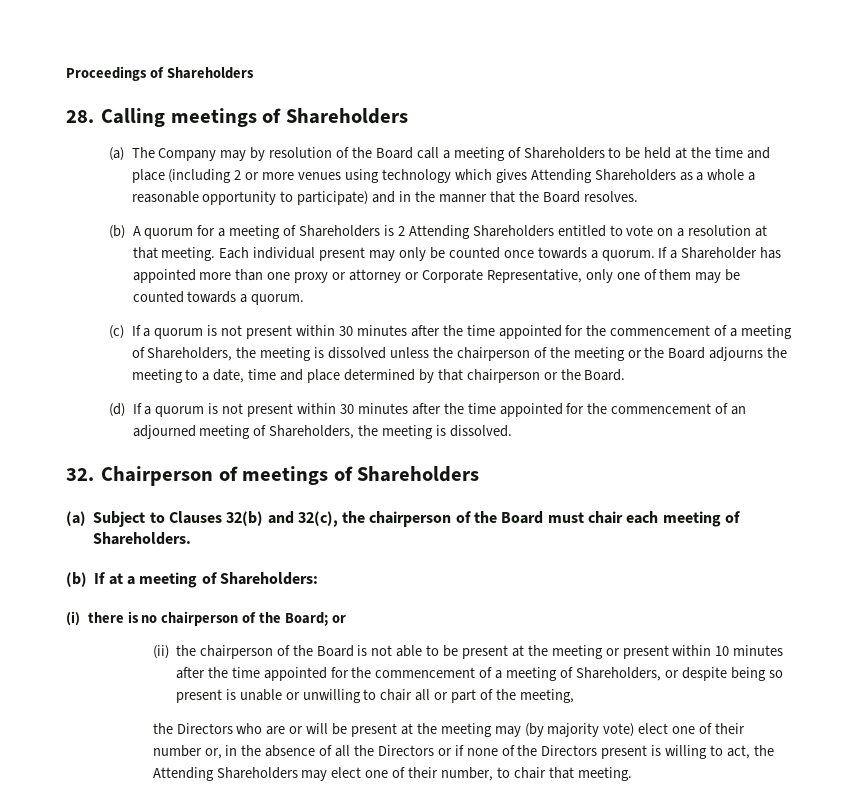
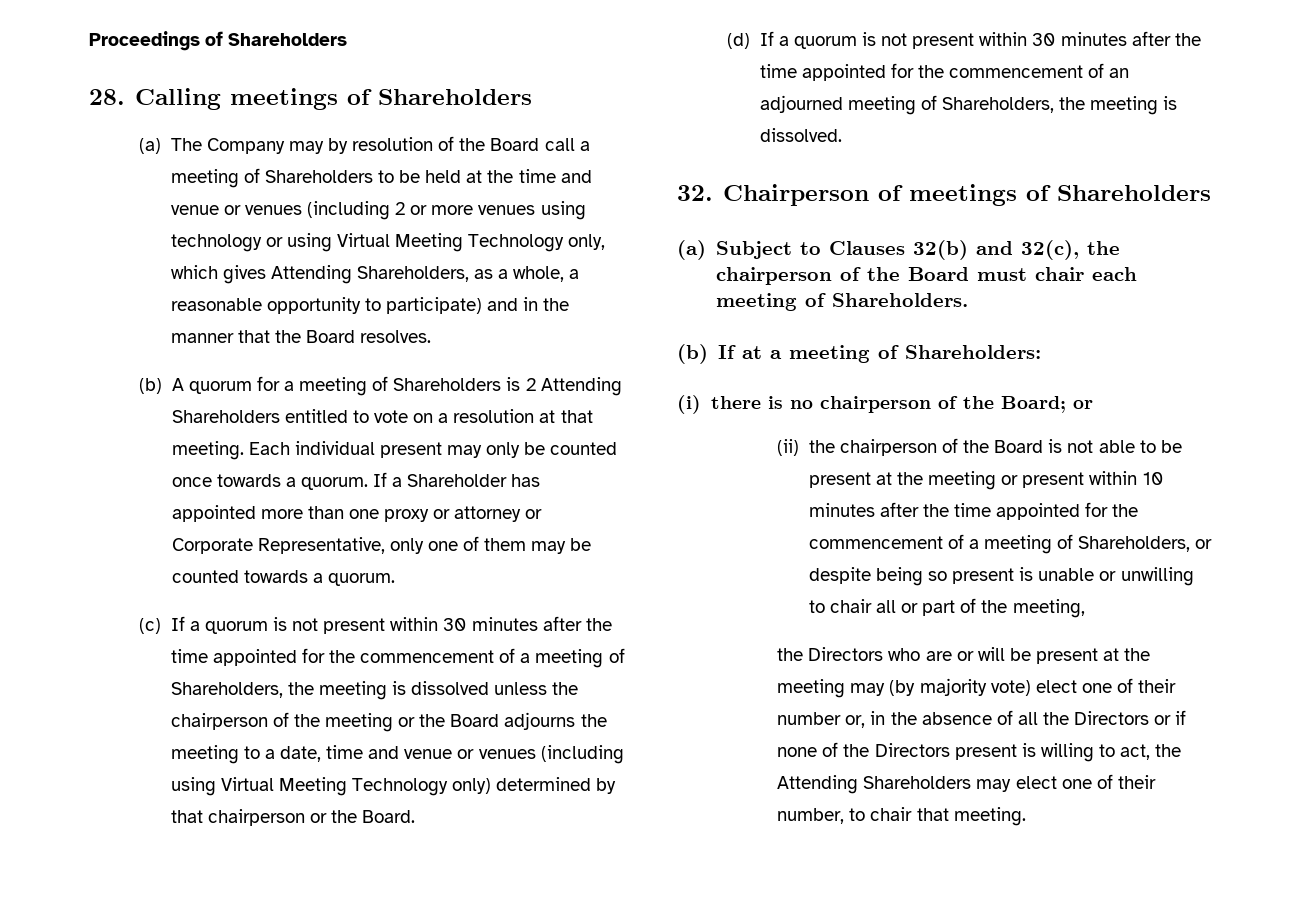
- (a) The Company may by resolution of the Board call a meeting of Shareholders to be held at the time and place (including 2 or more venues using technology which gives Attending Shareholders as a whole a reasonable opportunity to participate) and in the manner that the Board resolves.
+ (a) The Company may by resolution of the Board call a meeting of Shareholders to be held at the time and venue or venues (including 2 or more venues using technology or using Virtual Meeting Technology only, which gives Attending Shareholders, as a whole, a reasonable opportunity to participate) and in the manner that the Board resolves.
- (c) If a quorum is not present within 30 minutes after the time appointed for the commencement of a meeting of Shareholders, the meeting is dissolved unless the chairperson of the meeting or the Board adjourns the meeting to a date, time and place determined by that chairperson or the Board.
+ (c) If a quorum is not present within 30 minutes after the time appointed for the commencement of a meeting of Shareholders, the meeting is dissolved unless the chairperson of the meeting or the Board adjourns the meeting to a date, time and venue or venues (including using Virtual Meeting Technology only) determined by that chairperson or the Board.

